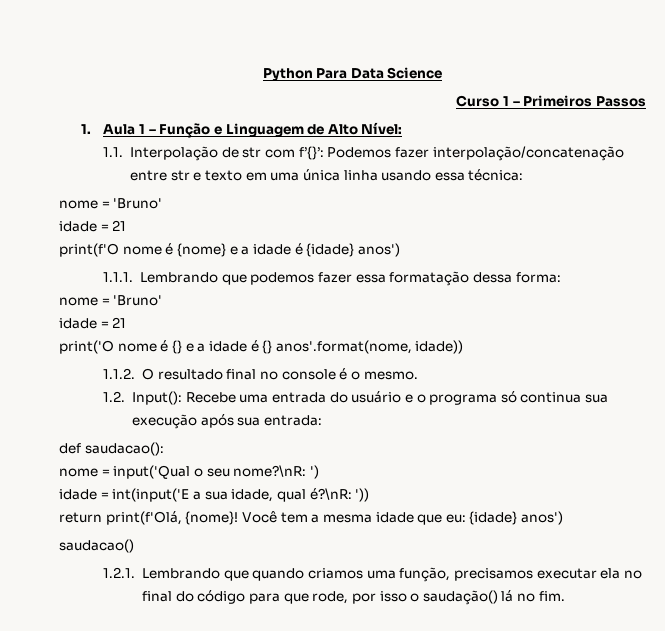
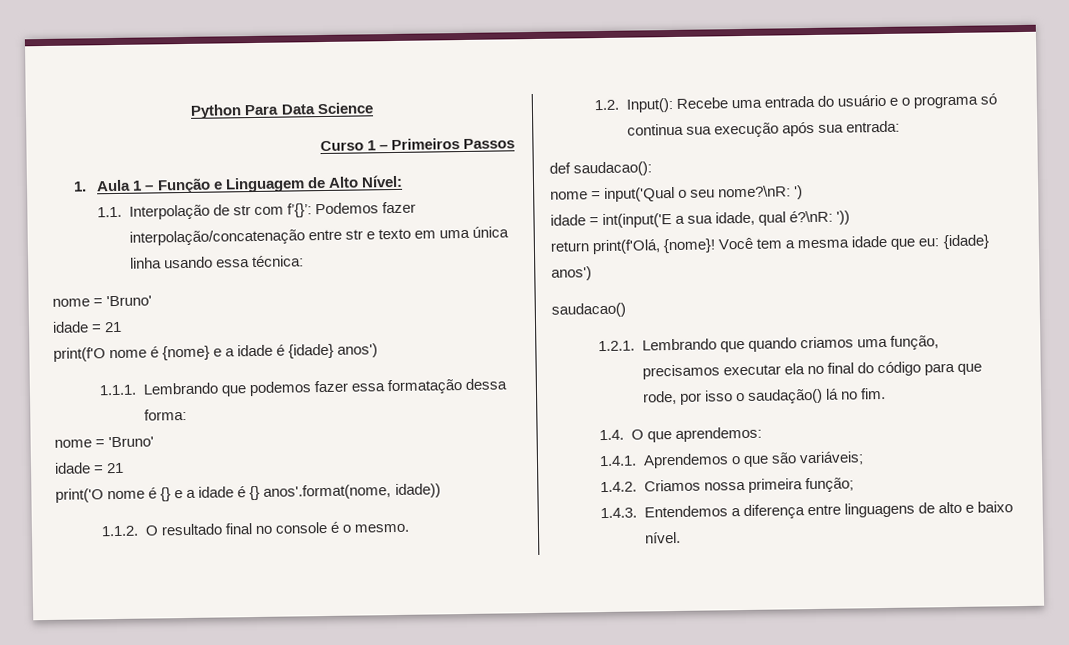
+ 1.4. O que aprendemos:
+ 1.4.1. Aprendemos o que são variáveis;
+ 1.4.2. Criamos nossa primeira função;
+ 1.4.3. Entendemos a diferença entre linguagens de alto e baixo nível.

